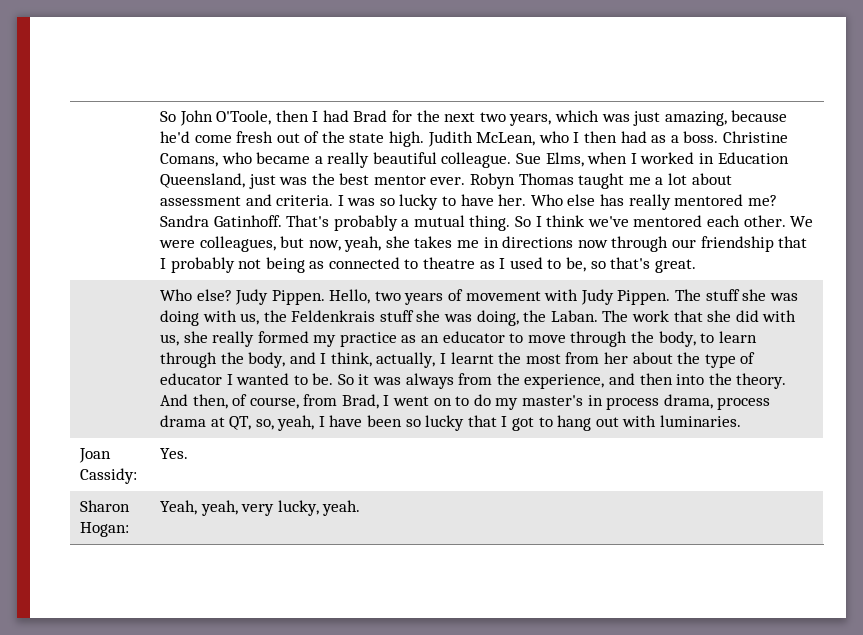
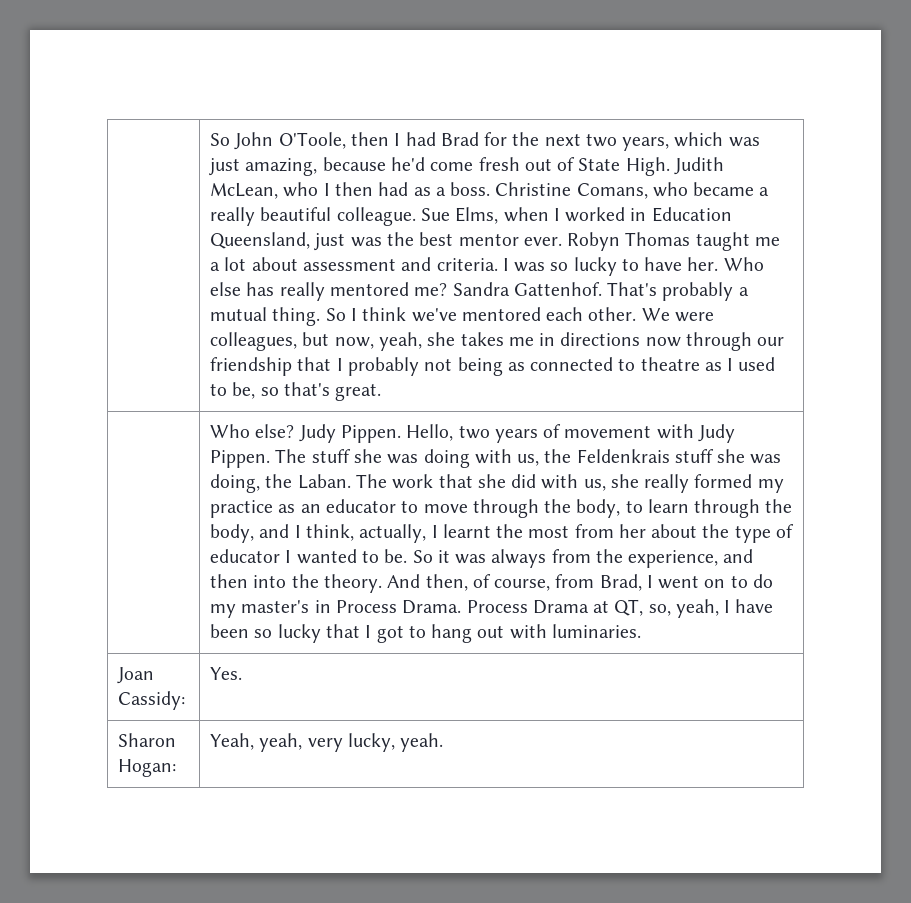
- So John O'Toole, then I had Brad for the next two years, which was just amazing, because he'd come fresh out of the state high.
+ So John O'Toole, then I had Brad for the next two years, which was just amazing, because he'd come fresh out of State High.
- Sandra Gatinhoff.
+ Sandra Gattenhof.
- And then, of course, from Brad, I went on to do my master's in process drama, process drama at QT, so, yeah, I have been so lucky that I got to hang out with luminaries.
+ And then, of course, from Brad, I went on to do my master's in Process Drama. Process Drama at QT, so, yeah, I have been so lucky that I got to hang out with luminaries.

